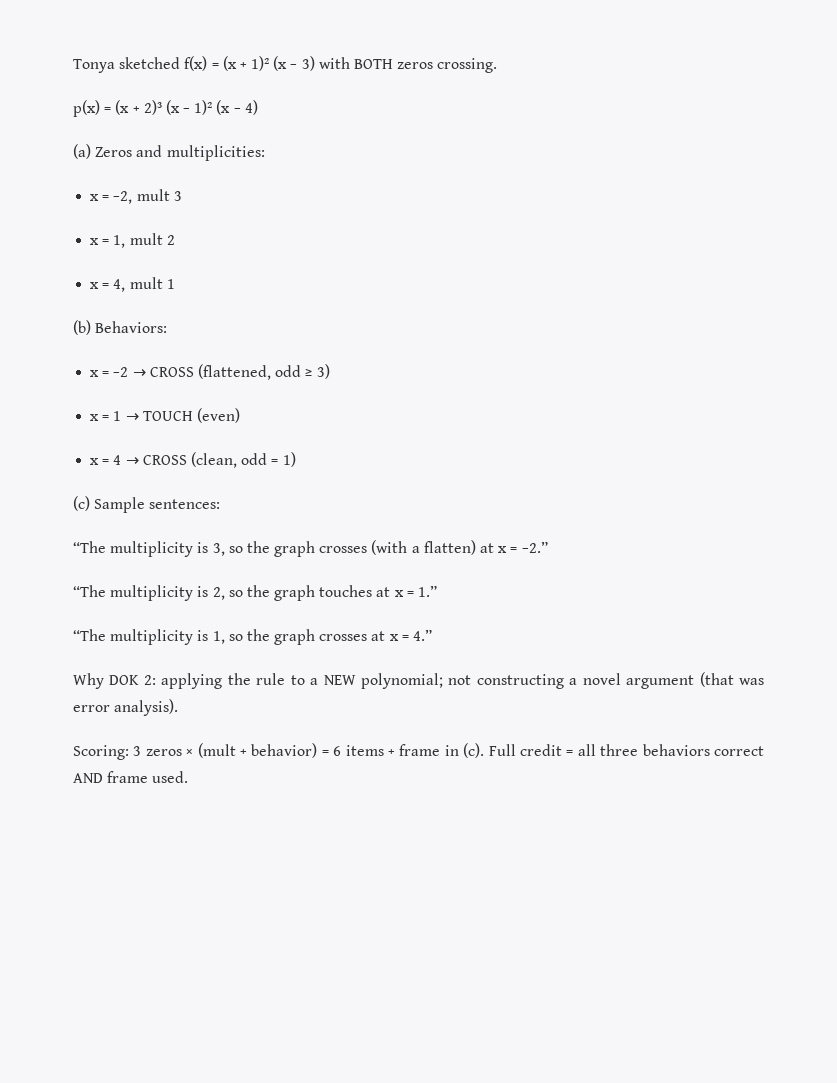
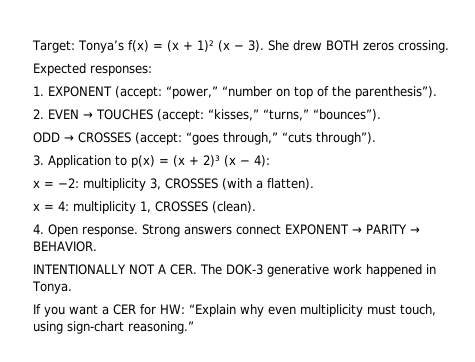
- Tonya sketched f(x) = (x + 1)² (x − 3) with BOTH zeros crossing.
+ Target: Tonya’s f(x) = (x + 1)² (x − 3). She drew BOTH zeros crossing.
- p(x) = (x + 2)³ (x − 1)² (x − 4)
- (a) Zeros and multiplicities:
- x = −2, mult 3
- x = 1, mult 2
- x = 4, mult 1
- (b) Behaviors:
- x = −2 → CROSS (flattened, odd ≥ 3)
- x = 1 → TOUCH (even)
- x = 4 → CROSS (clean, odd = 1)
- (c) Sample sentences:
- “The multiplicity is 3, so the graph crosses (with a flatten) at x = −2.”
- “The multiplicity is 2, so the graph touches at x = 1.”
- “The multiplicity is 1, so the graph crosses at x = 4.”
- Why DOK 2: applying the rule to a NEW polynomial; not constructing a novel argument (that was error analysis).
- Scoring: 3 zeros × (mult + behavior) = 6 items + frame in (c). Full credit = all three behaviors correct AND frame used.
+ Expected responses:
+ 1. EXPONENT (accept: “power,” “number on top of the parenthesis”).
+ 2. EVEN → TOUCHES (accept: “kisses,” “turns,” “bounces”).
+ ODD → CROSSES (accept: “goes through,” “cuts through”).
+ 3. Application to p(x) = (x + 2)³ (x − 4):
+ x = −2: multiplicity 3, CROSSES (with a flatten).
+ x = 4: multiplicity 1, CROSSES (clean).
+ 4. Open response. Strong answers connect EXPONENT → PARITY → BEHAVIOR.
+ INTENTIONALLY NOT A CER. The DOK-3 generative work happened in Tonya.
+ If you want a CER for HW: “Explain why even multiplicity must touch, using sign-chart reasoning.”

